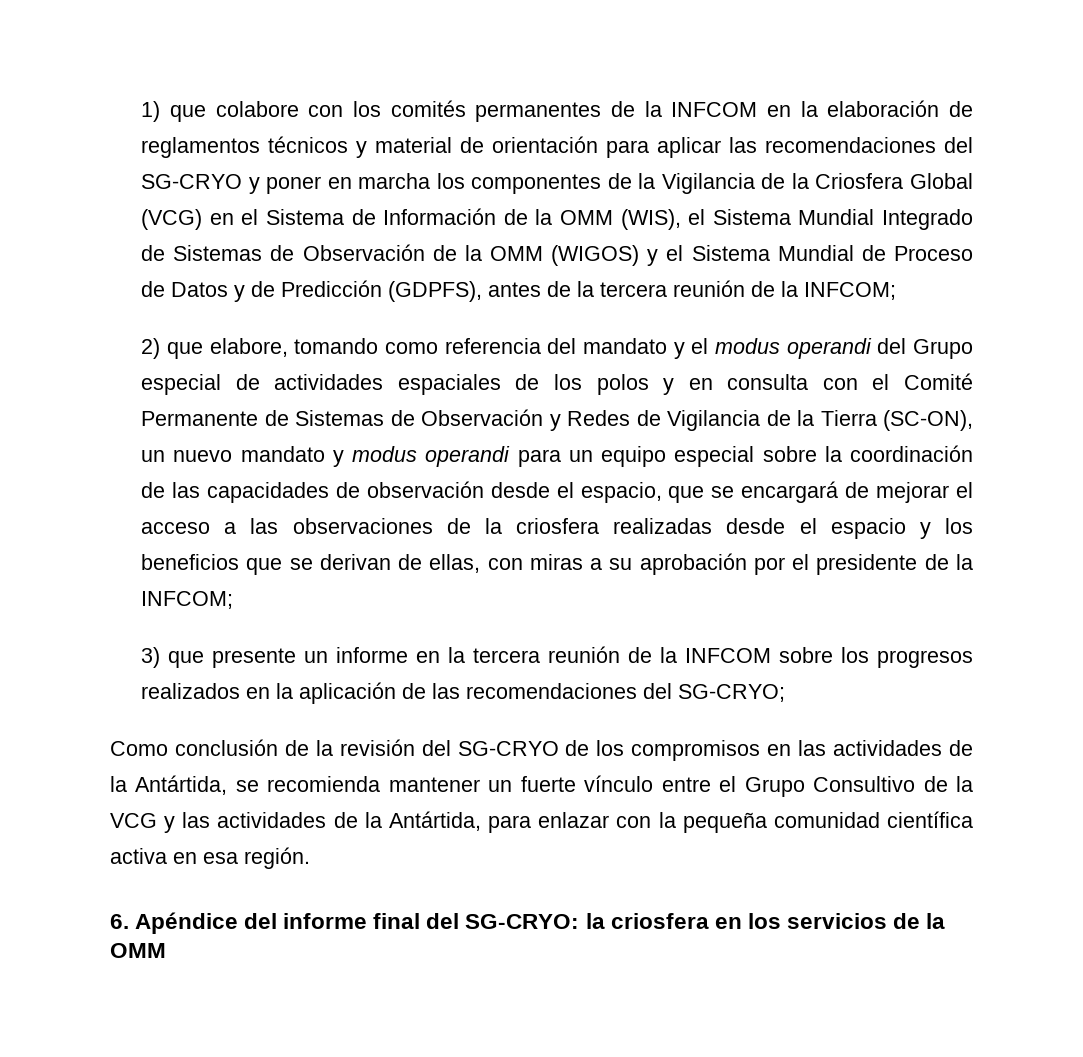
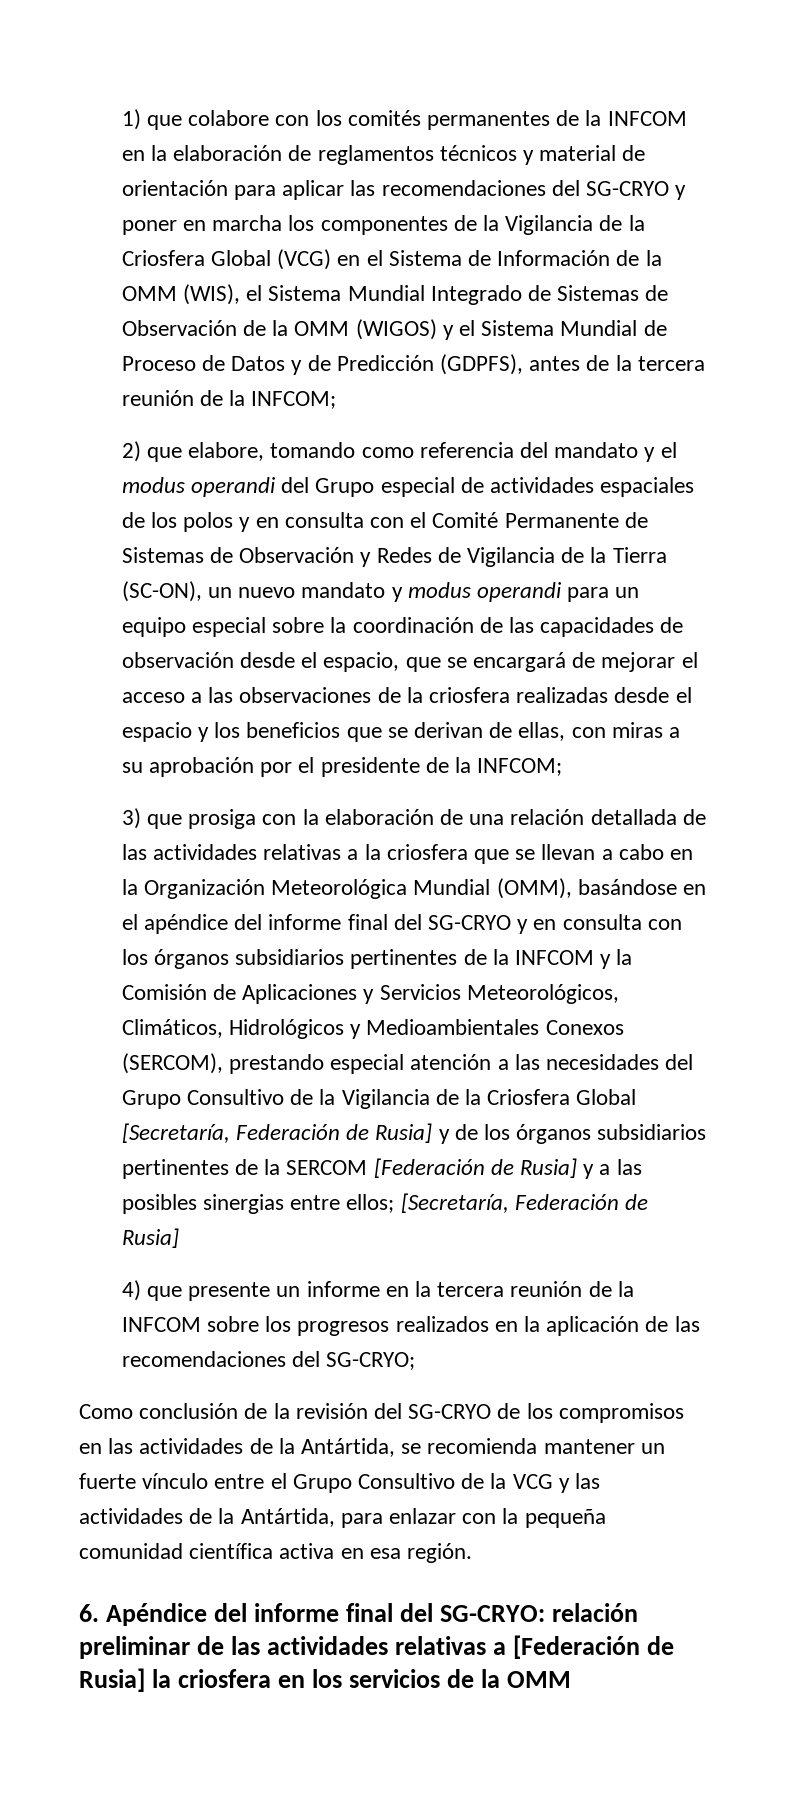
- 3) que presente un informe en la tercera reunión de la INFCOM sobre los progresos realizados en la aplicación de las recomendaciones del SG-CRYO;
+ 3) que prosiga con la elaboración de una relación detallada de las actividades relativas a la criosfera que se llevan a cabo en la Organización Meteorológica Mundial (OMM), basándose en el apéndice del informe final del SG-CRYO y en consulta con los órganos subsidiarios pertinentes de la INFCOM y la Comisión de Aplicaciones y Servicios Meteorológicos, Climáticos, Hidrológicos y Medioambientales Conexos (SERCOM), prestando especial atención a las necesidades del Grupo Consultivo de la Vigilancia de la Criosfera Global [Secretaría, Federación de Rusia] y de los órganos subsidiarios pertinentes de la SERCOM [Federación de Rusia] y a las posibles sinergias entre ellos; [Secretaría, Federación de Rusia]
+ 4) que presente un informe en la tercera reunión de la INFCOM sobre los progresos realizados en la aplicación de las recomendaciones del SG-CRYO;
- 6. Apéndice del informe final del SG-CRYO: la criosfera en los servicios de la OMM
+ 6. Apéndice del informe final del SG-CRYO: relación preliminar de las actividades relativas a [Federación de Rusia] la criosfera en los servicios de la OMM

